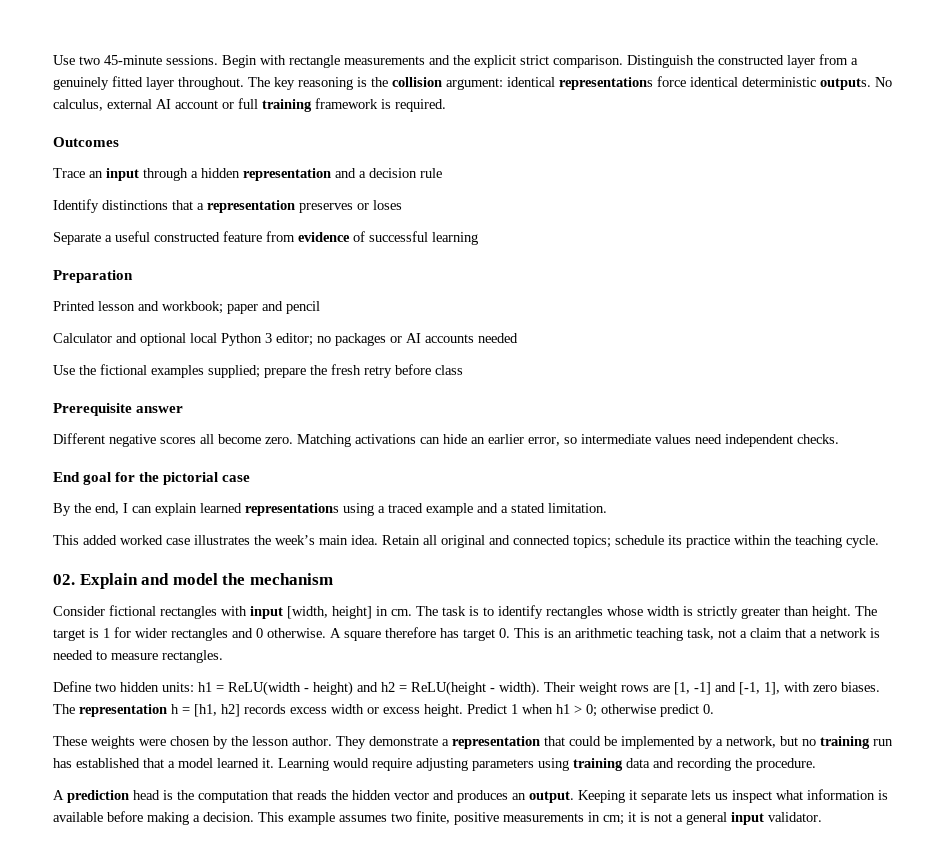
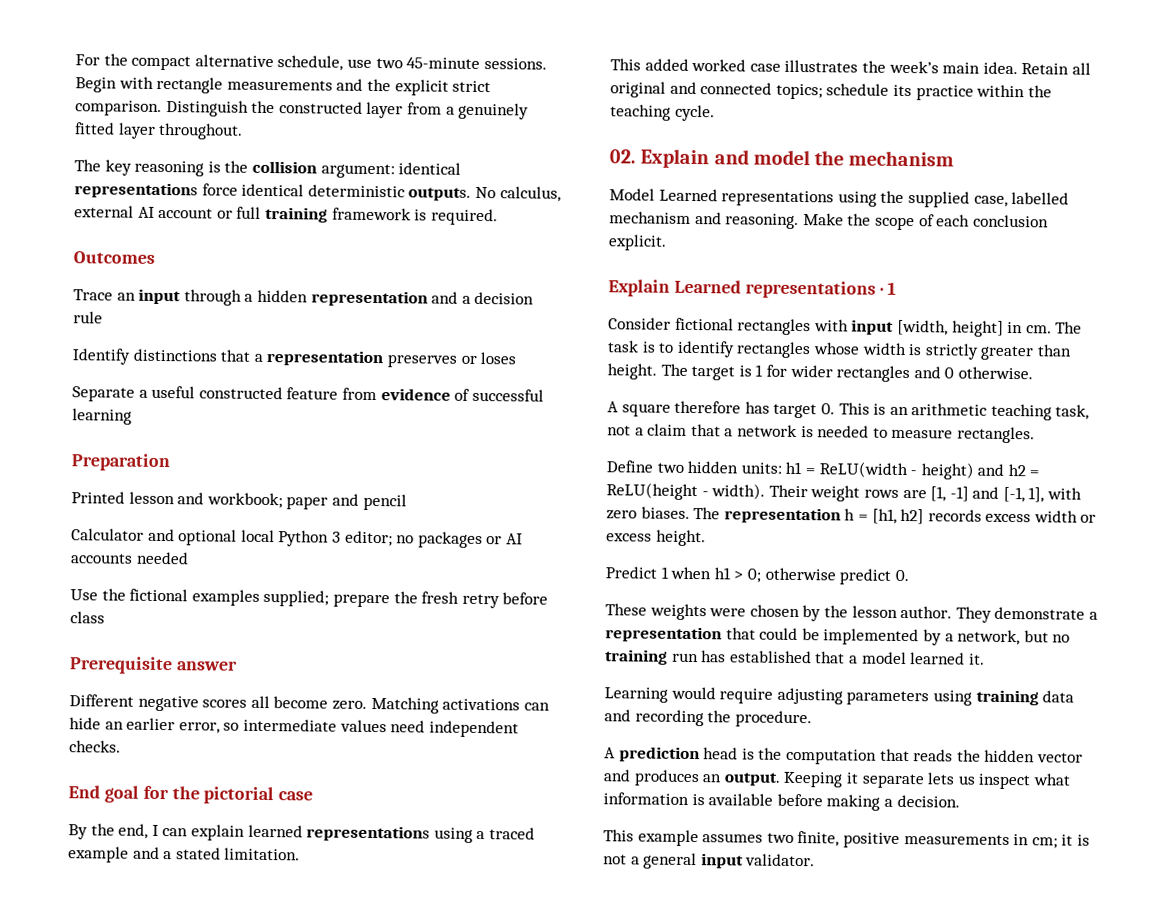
- Use two 45-minute sessions.
+ For the compact alternative schedule, use two 45-minute sessions.
- Distinguish the constructed layer from a genuinely fitted layer throughout. The key reasoning is the collision argument: identical representations force identical deterministic outputs.
+ Distinguish the constructed layer from a genuinely fitted layer throughout.
+ The key reasoning is the collision argument: identical representations force identical deterministic outputs.
+ Model Learned representations using the supplied case, labelled mechanism and reasoning. Make the scope of each conclusion explicit.
+ Explain Learned representations · 1
- The target is 1 for wider rectangles and 0 otherwise. A square therefore has target 0. This is an arithmetic teaching task, not a claim that a network is needed to measure rectangles.
+ The target is 1 for wider rectangles and 0 otherwise.
+ A square therefore has target 0. This is an arithmetic teaching task, not a claim that a network is needed to measure rectangles.
- The representation h = [h1, h2] records excess width or excess height. Predict 1 when h1 > 0; otherwise predict 0.
+ The representation h = [h1, h2] records excess width or excess height.
+ Predict 1 when h1 > 0; otherwise predict 0.
- They demonstrate a representation that could be implemented by a network, but no training run has established that a model learned it. Learning would require adjusting parameters using training data and recording the procedure.
+ They demonstrate a representation that could be implemented by a network, but no training run has established that a model learned it.
+ Learning would require adjusting parameters using training data and recording the procedure.
- Keeping it separate lets us inspect what information is available before making a decision. This example assumes two finite, positive measurements in cm; it is not a general input validator.
+ Keeping it separate lets us inspect what information is available before making a decision.
+ This example assumes two finite, positive measurements in cm; it is not a general input validator.

